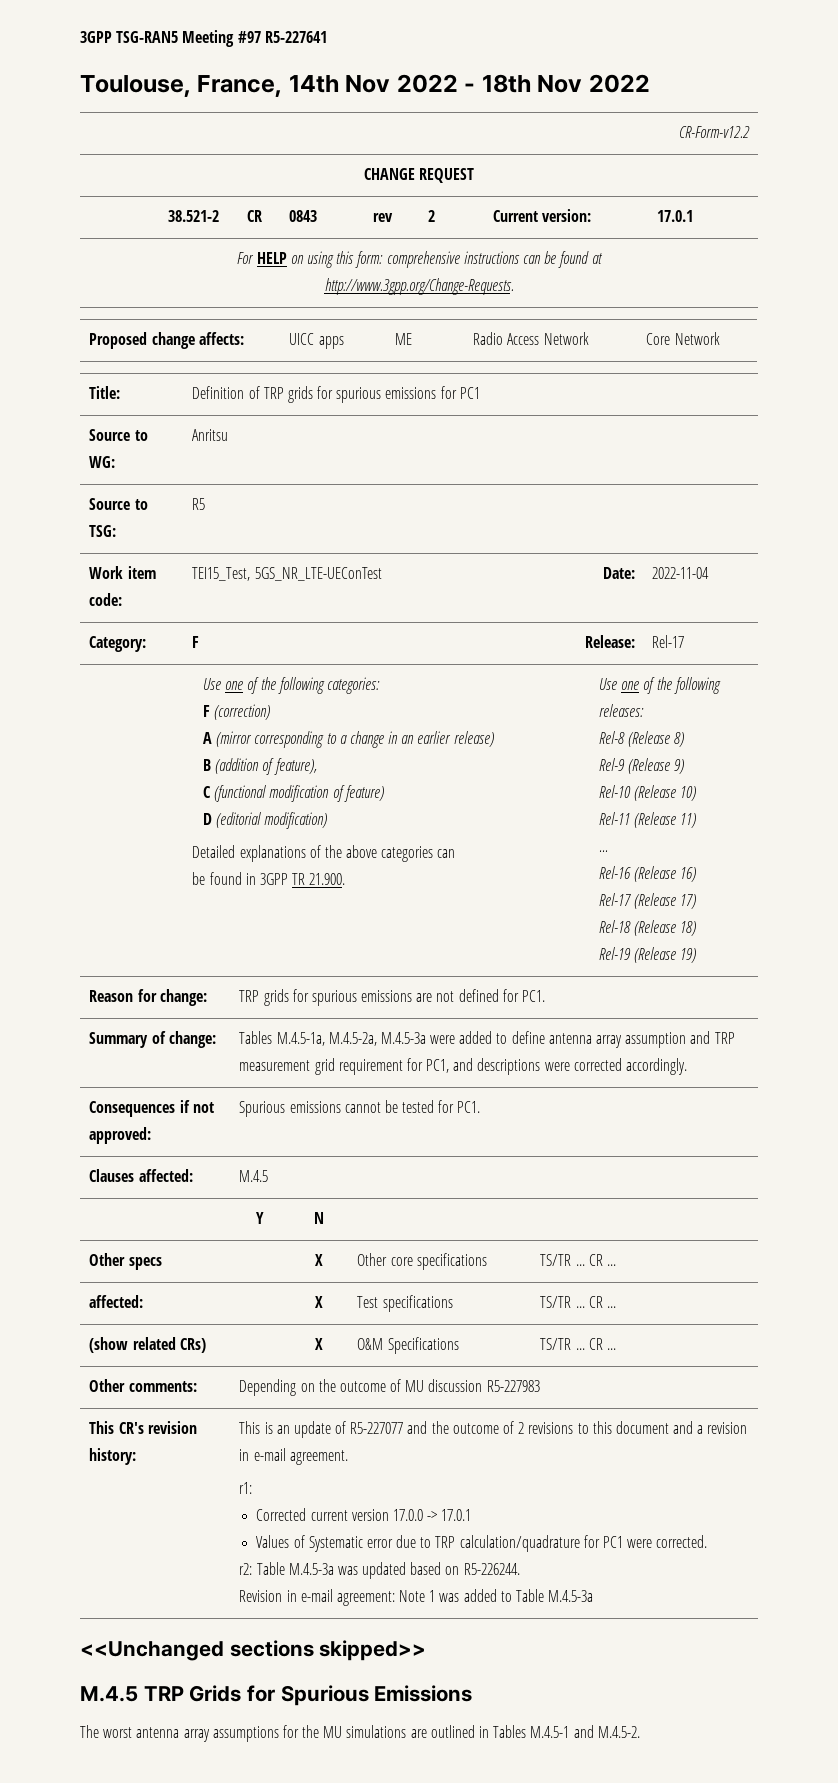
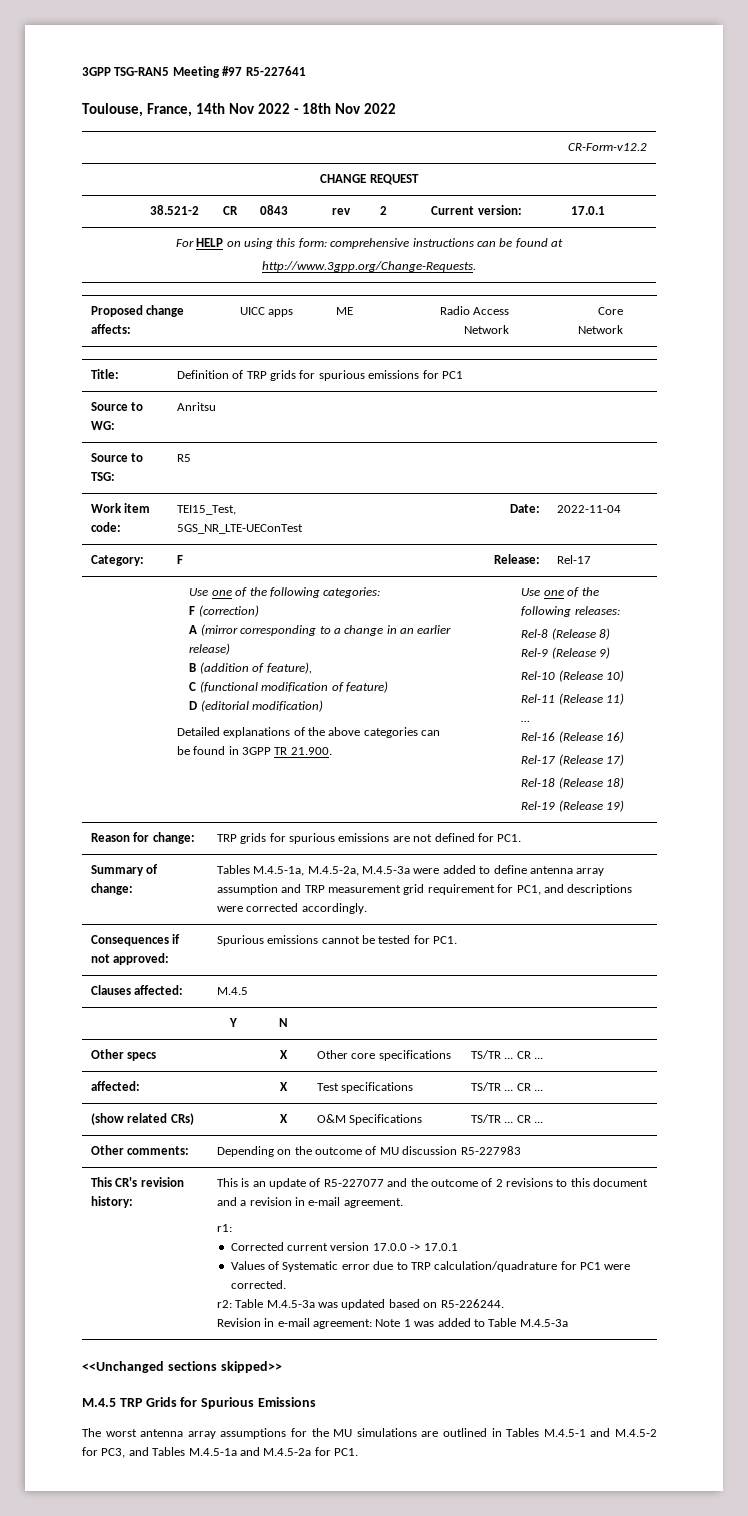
- The worst antenna array assumptions for the MU simulations are outlined in Tables M.4.5-1 and M.4.5-2.
+ The worst antenna array assumptions for the MU simulations are outlined in Tables M.4.5-1 and M.4.5-2 for PC3, and Tables M.4.5-1a and M.4.5-2a for PC1.

